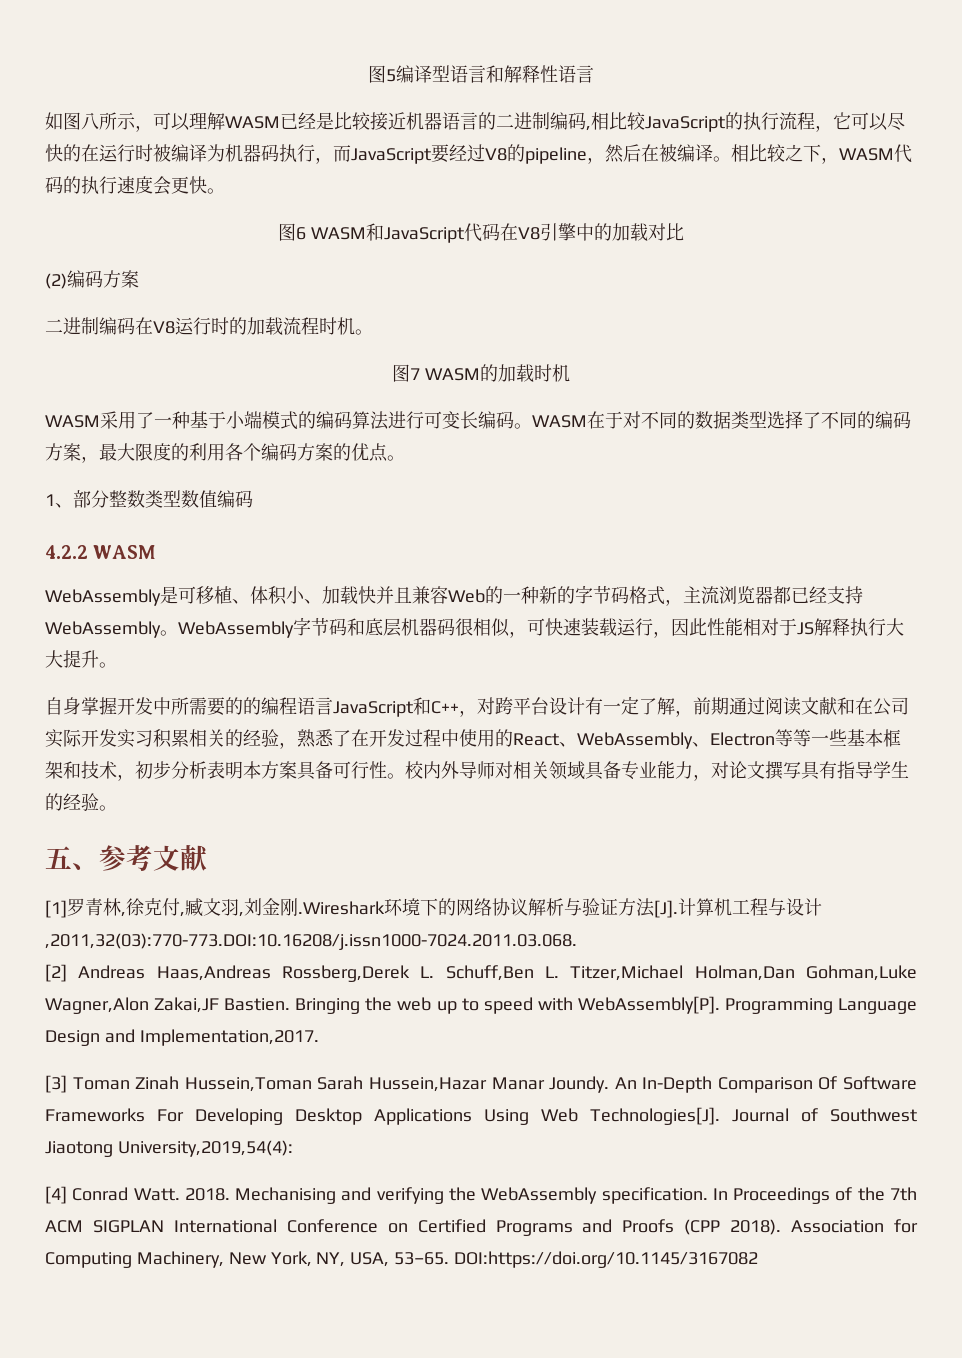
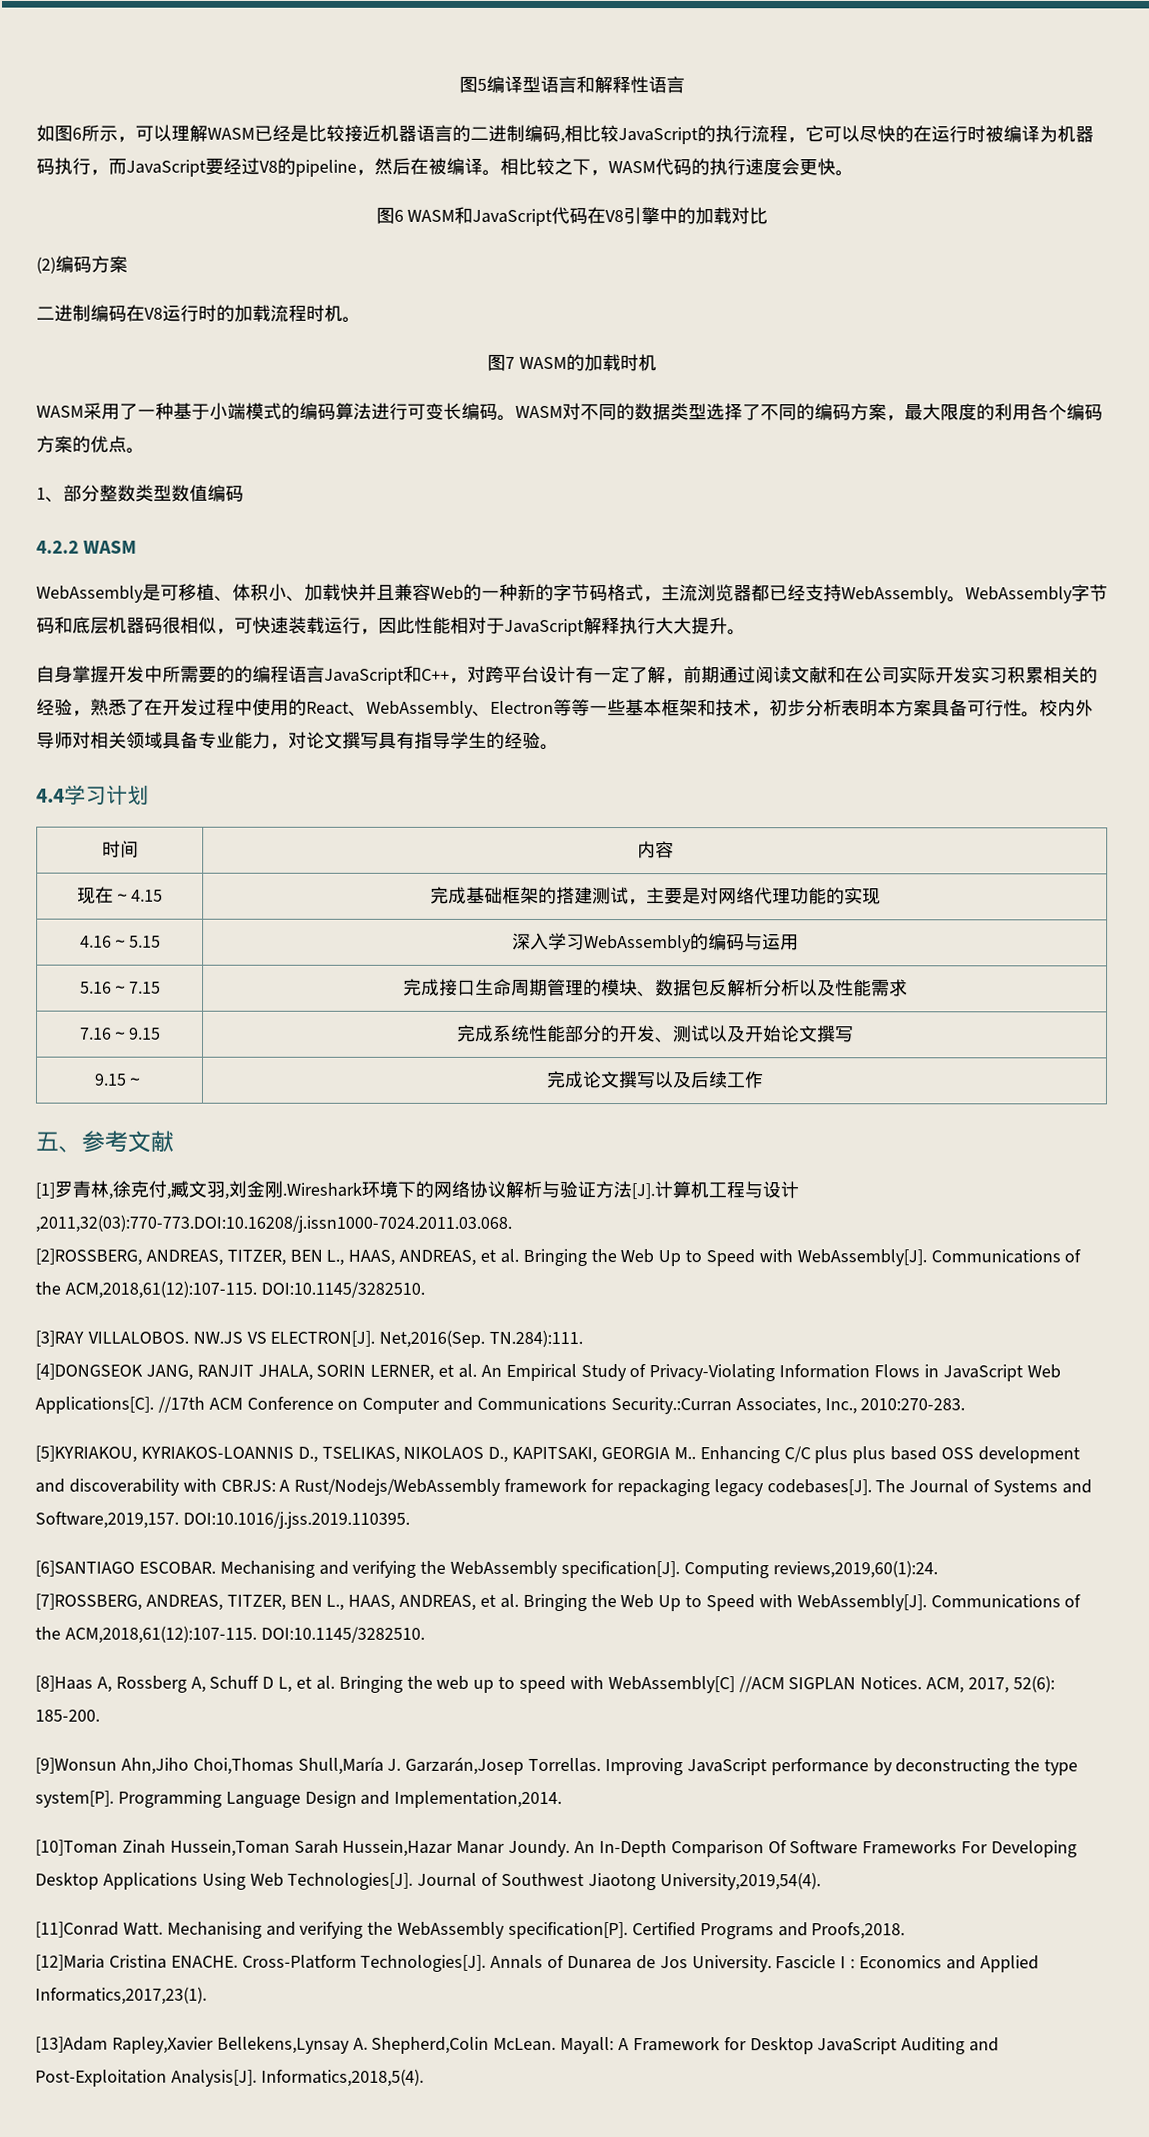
- 如图八所示，可以理解WASM已经是比较接近机器语言的二进制编码,相比较JavaScript的执行流程，它可以尽快的在运行时被编译为机器码执行，而JavaScript要经过V8的pipeline，然后在被编译。
+ 如图6所示，可以理解WASM已经是比较接近机器语言的二进制编码,相比较JavaScript的执行流程，它可以尽快的在运行时被编译为机器码执行，而JavaScript要经过V8的pipeline，然后在被编译。
- WASM在于对不同的数据类型选择了不同的编码方案，最大限度的利用各个编码方案的优点。
+ WASM对不同的数据类型选择了不同的编码方案，最大限度的利用各个编码方案的优点。
- WebAssembly字节码和底层机器码很相似，可快速装载运行，因此性能相对于JS解释执行大大提升。
+ WebAssembly字节码和底层机器码很相似，可快速装载运行，因此性能相对于JavaScript解释执行大大提升。
+ 4.4学习计划
+ 时间 | 内容
+ 现在～4.15 | 完成基础框架的搭建测试，主要是对网络代理功能的实现
+ 4.16～5.15 | 深入学习WebAssembly的编码与运用
+ 5.16～7.15 | 完成接口生命周期管理的模块、数据包反解析分析以及性能需求
+ 7.16～9.15 | 完成系统性能部分的开发、测试以及开始论文撰写
+ 9.15～ | 完成论文撰写以及后续工作
- [2] Andreas Haas,Andreas Rossberg,Derek L. Schuff,Ben L. Titzer,Michael Holman,Dan Gohman,Luke Wagner,Alon Zakai,JF Bastien. Bringing the web up to speed with WebAssembly[P].
+ [2]ROSSBERG, ANDREAS, TITZER, BEN L., HAAS, ANDREAS, et al. Bringing the Web Up to Speed with WebAssembly[J]. Communications of the ACM,2018,61(12):107-115. DOI:10.1145/3282510.
+ [3]RAY VILLALOBOS. NW.JS VS ELECTRON[J]. Net,2016(Sep. TN.284):111.
+ [4]DONGSEOK JANG, RANJIT JHALA, SORIN LERNER, et al. An Empirical Study of Privacy-Violating Information Flows in JavaScript Web Applications[C]. //17th ACM Conference on Computer and Communications Security.:Curran Associates, Inc., 2010:270-283.
+ [5]KYRIAKOU, KYRIAKOS-LOANNIS D., TSELIKAS, NIKOLAOS D., KAPITSAKI, GEORGIA M.. Enhancing C/C plus plus based OSS development and discoverability with CBRJS: A Rust/Nodejs/WebAssembly framework for repackaging legacy codebases[J]. The Journal of Systems and Software,2019,157. DOI:10.1016/j.jss.2019.110395.
+ [6]SANTIAGO ESCOBAR. Mechanising and verifying the WebAssembly specification[J]. Computing reviews,2019,60(1):24.
+ [7]ROSSBERG, ANDREAS, TITZER, BEN L., HAAS, ANDREAS, et al. Bringing the Web Up to Speed with WebAssembly[J]. Communications of the ACM,2018,61(12):107-115. DOI:10.1145/3282510.
+ [8]Haas A, Rossberg A, Schuff D L, et al. Bringing the web up to speed with WebAssembly[C] //ACM SIGPLAN Notices. ACM, 2017, 52(6): 185-200.
+ [9]Wonsun Ahn,Jiho Choi,Thomas Shull,María J. Garzarán,Josep Torrellas. Improving JavaScript performance by deconstructing the type system[P].
- Programming Language Design and Implementation,2017.
- [3] Toman Zinah Hussein,Toman Sarah Hussein,Hazar Manar Joundy.
+ Programming Language Design and Implementation,2014.
+ [10]Toman Zinah Hussein,Toman Sarah Hussein,Hazar Manar Joundy.
- Journal of Southwest Jiaotong University,2019,54(4):
- [4] Conrad Watt. 2018. Mechanising and verifying the WebAssembly specification. In Proceedings of the 7th ACM SIGPLAN International Conference on Certified Programs and Proofs (CPP 2018). Association for Computing Machinery, New York, NY, USA, 53–65. DOI:https://doi.org/10.1145/3167082
+ Journal of Southwest Jiaotong University,2019,54(4).
+ [11]Conrad Watt. Mechanising and verifying the WebAssembly specification[P]. Certified Programs and Proofs,2018.
+ [12]Maria Cristina ENACHE. Cross-Platform Technologies[J]. Annals of Dunarea de Jos University. Fascicle I : Economics and Applied Informatics,2017,23(1).
+ [13]Adam Rapley,Xavier Bellekens,Lynsay A. Shepherd,Colin McLean. Mayall: A Framework for Desktop JavaScript Auditing and Post-Exploitation Analysis[J]. Informatics,2018,5(4).

